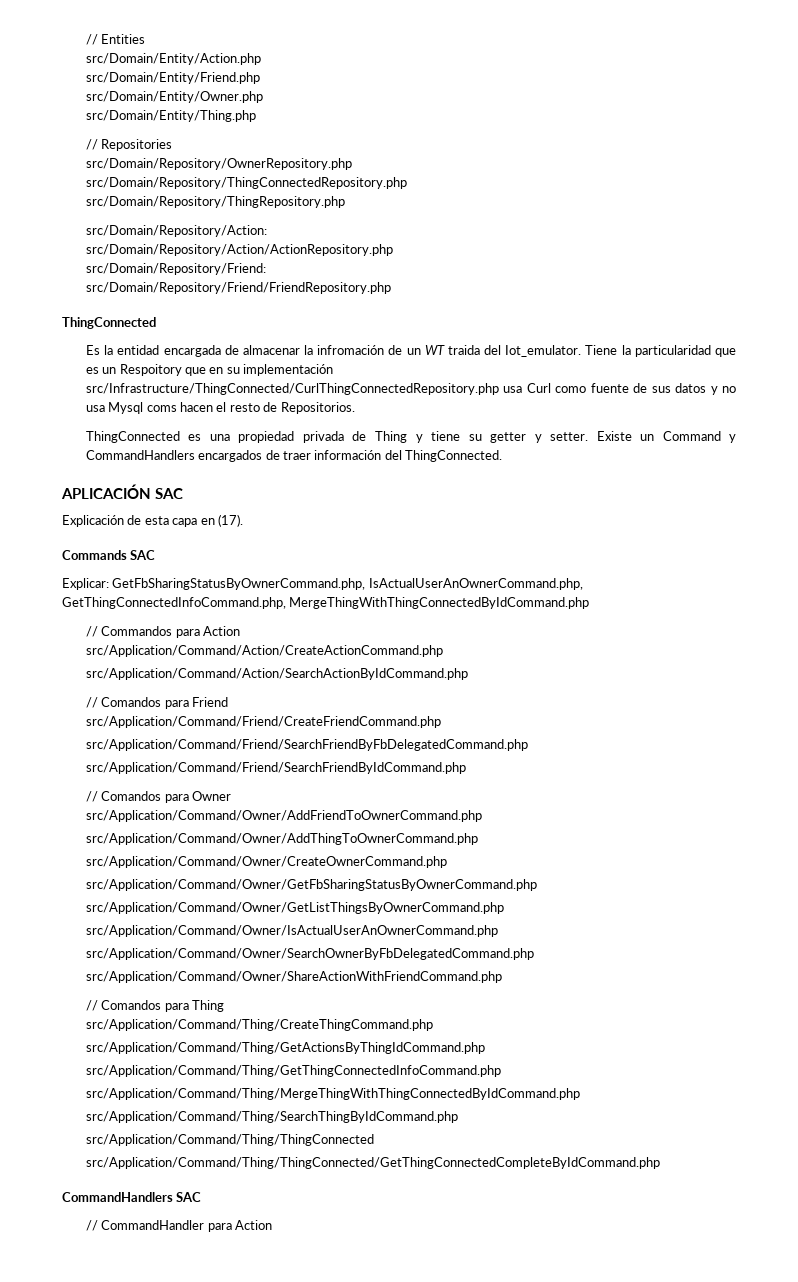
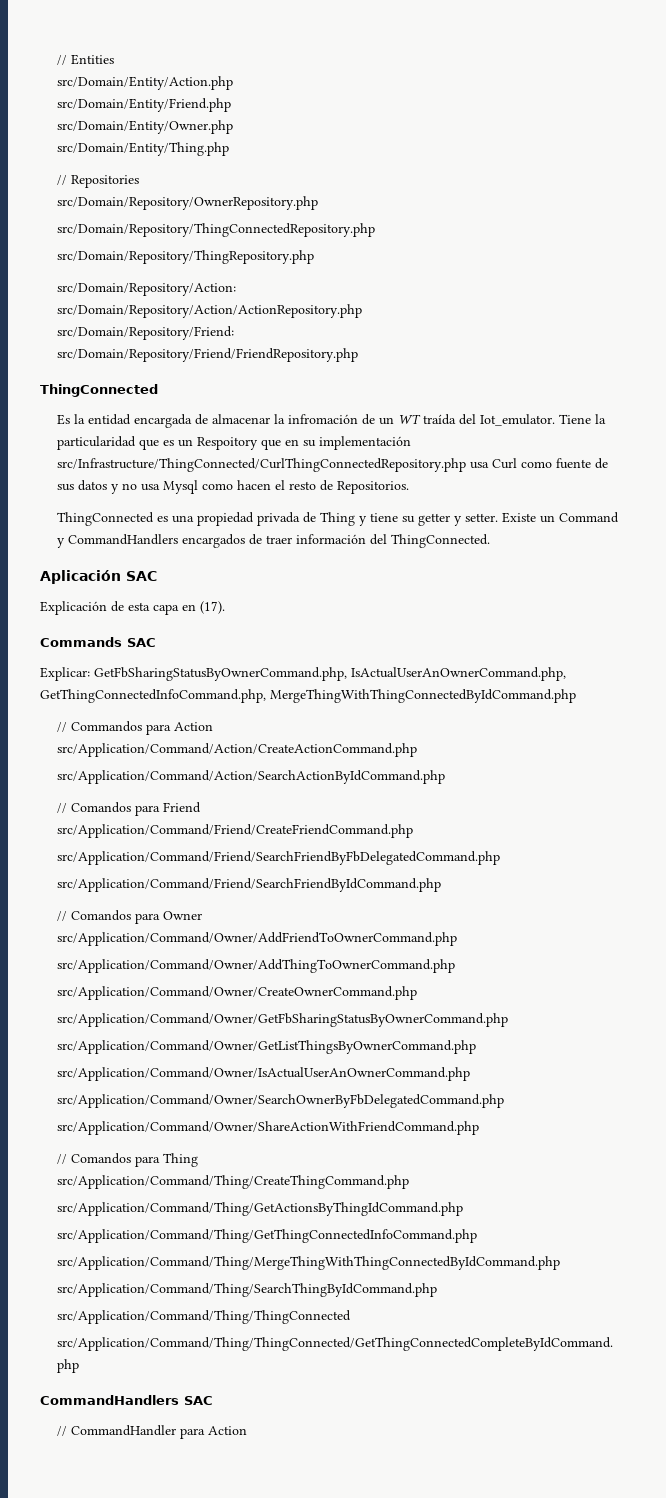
- Es la entidad encargada de almacenar la infromación de un WT traida del Iot_emulator.
+ Es la entidad encargada de almacenar la infromación de un WT traída del Iot_emulator.
- Tiene la particularidad que es un Respoitory que en su implementación src/Infrastructure/ThingConnected/CurlThingConnectedRepository.php usa Curl como fuente de sus datos y no usa Mysql coms hacen el resto de Repositorios.
+ Tiene la particularidad que es un Respoitory que en su implementación src/Infrastructure/ThingConnected/CurlThingConnectedRepository.php usa Curl como fuente de sus datos y no usa Mysql como hacen el resto de Repositorios.
- APLICACIÓN SAC
+ Aplicación SAC

